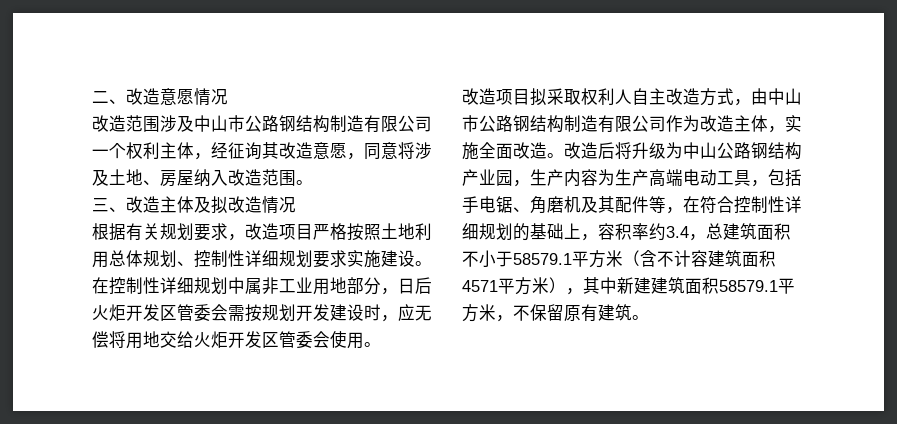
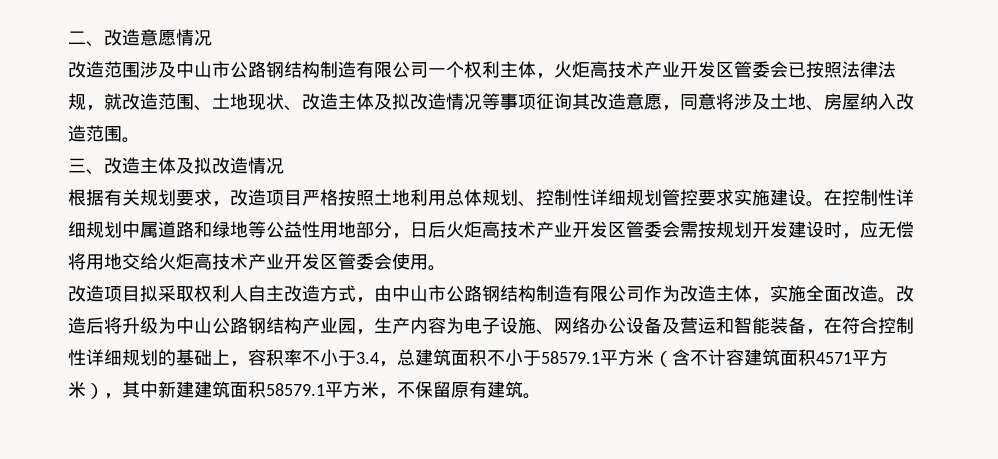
- 改造范围涉及中山市公路钢结构制造有限公司一个权利主体，经征询其改造意愿，同意将涉及土地、房屋纳入改造范围。
+ 改造范围涉及中山市公路钢结构制造有限公司一个权利主体，火炬高技术产业开发区管委会已按照法律法规，就改造范围、土地现状、改造主体及拟改造情况等事项征询其改造意愿，同意将涉及土地、房屋纳入改造范围。
- 根据有关规划要求，改造项目严格按照土地利用总体规划、控制性详细规划要求实施建设。
+ 根据有关规划要求，改造项目严格按照土地利用总体规划、控制性详细规划管控要求实施建设。
- 在控制性详细规划中属非工业用地部分，日后火炬开发区管委会需按规划开发建设时，应无偿将用地交给火炬开发区管委会使用。
+ 在控制性详细规划中属道路和绿地等公益性用地部分，日后火炬高技术产业开发区管委会需按规划开发建设时，应无偿将用地交给火炬高技术产业开发区管委会使用。
- 改造后将升级为中山公路钢结构产业园，生产内容为生产高端电动工具，包括手电锯、角磨机及其配件等，在符合控制性详细规划的基础上，容积率约3.4，总建筑面积不小于58579.1平方米（含不计容建筑面积4571平方米），其中新建建筑面积58579.1平方米，不保留原有建筑。
+ 改造后将升级为中山公路钢结构产业园，生产内容为电子设施、网络办公设备及营运和智能装备，在符合控制性详细规划的基础上，容积率不小于3.4，总建筑面积不小于58579.1平方米（含不计容建筑面积4571平方米），其中新建建筑面积58579.1平方米，不保留原有建筑。

